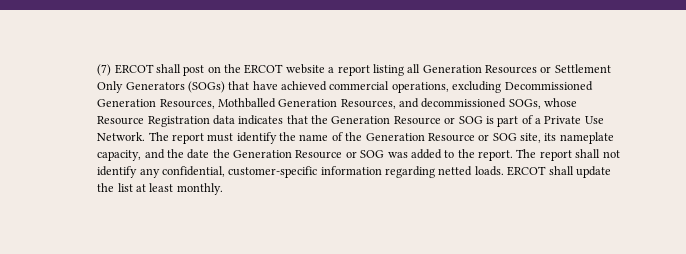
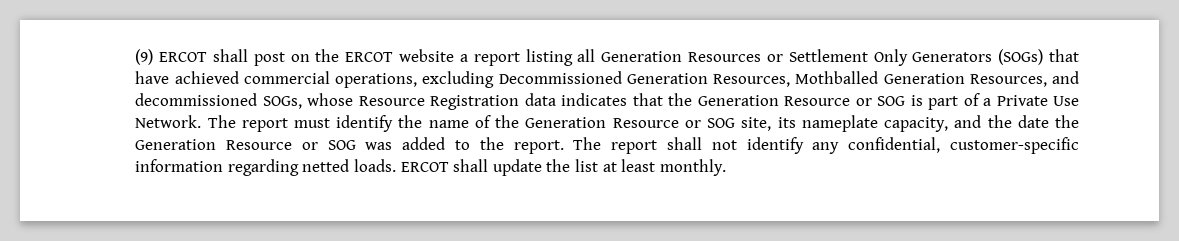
- (7) ERCOT shall post on the ERCOT website a report listing all Generation Resources or Settlement Only Generators (SOGs) that have achieved commercial operations, excluding Decommissioned Generation Resources, Mothballed Generation Resources, and decommissioned SOGs, whose Resource Registration data indicates that the Generation Resource or SOG is part of a Private Use Network.
+ (9) ERCOT shall post on the ERCOT website a report listing all Generation Resources or Settlement Only Generators (SOGs) that have achieved commercial operations, excluding Decommissioned Generation Resources, Mothballed Generation Resources, and decommissioned SOGs, whose Resource Registration data indicates that the Generation Resource or SOG is part of a Private Use Network.

